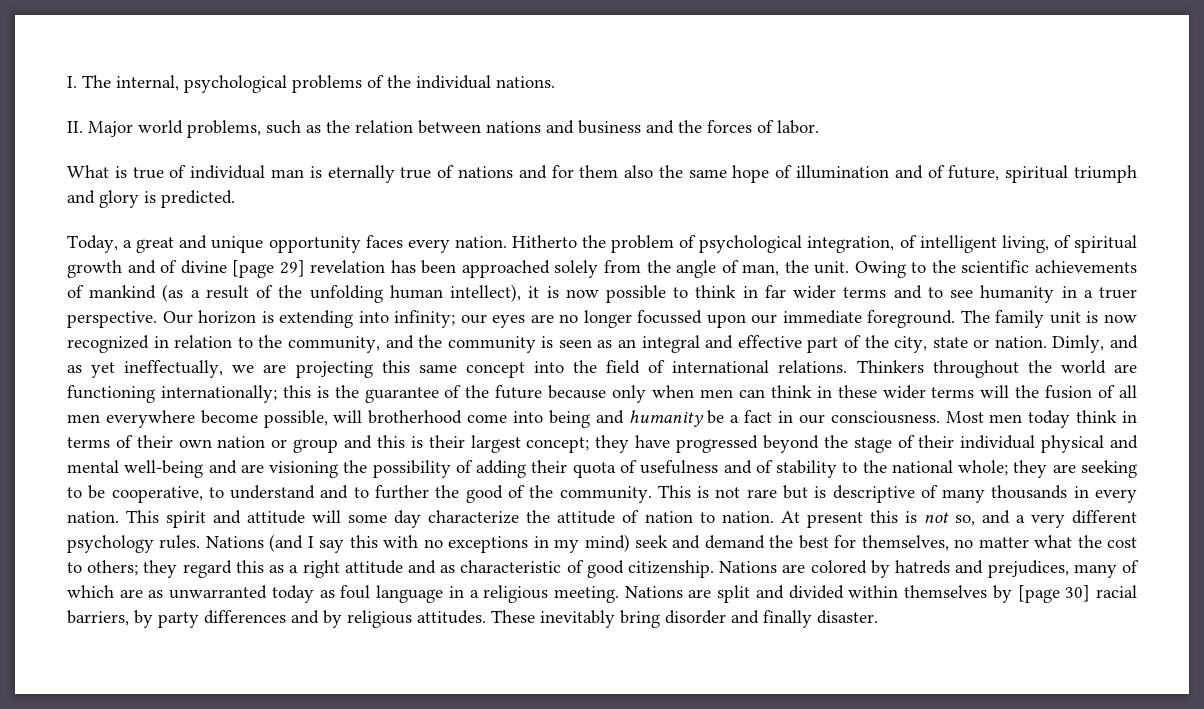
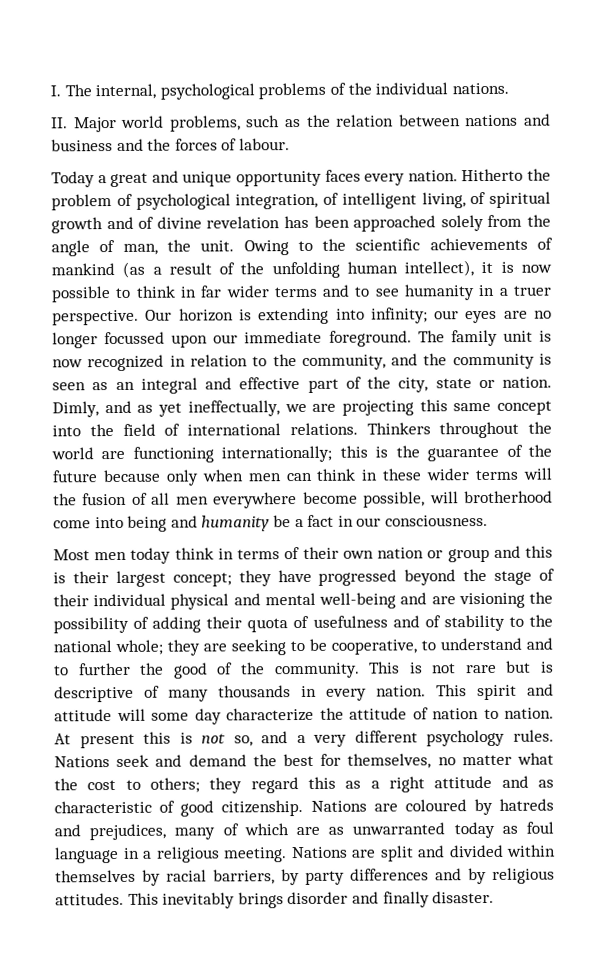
- II. Major world problems, such as the relation between nations and business and the forces of labor.
- What is true of individual man is eternally true of nations and for them also the same hope of illumination and of future, spiritual triumph and glory is predicted.
- Today, a great and unique opportunity faces every nation.
+ II. Major world problems, such as the relation between nations and business and the forces of labour.
+ Today a great and unique opportunity faces every nation.
- Hitherto the problem of psychological integration, of intelligent living, of spiritual growth and of divine [page 29] revelation has been approached solely from the angle of man, the unit.
+ Hitherto the problem of psychological integration, of intelligent living, of spiritual growth and of divine revelation has been approached solely from the angle of man, the unit.
- this is the guarantee of the future because only when men can think in these wider terms will the fusion of all men everywhere become possible, will brotherhood come into being and humanity be a fact in our consciousness. Most men today think in terms of their own nation or group and this is their largest concept;
+ this is the guarantee of the future because only when men can think in these wider terms will the fusion of all men everywhere become possible, will brotherhood come into being and humanity be a fact in our consciousness.
+ Most men today think in terms of their own nation or group and this is their largest concept;
- Nations (and I say this with no exceptions in my mind) seek and demand the best for themselves, no matter what the cost to others; they regard this as a right attitude and as characteristic of good citizenship.
+ Nations seek and demand the best for themselves, no matter what the cost to others; they regard this as a right attitude and as characteristic of good citizenship.
- Nations are colored by hatreds and prejudices, many of which are as unwarranted today as foul language in a religious meeting.
+ Nations are coloured by hatreds and prejudices, many of which are as unwarranted today as foul language in a religious meeting.
- Nations are split and divided within themselves by [page 30] racial barriers, by party differences and by religious attitudes.
+ Nations are split and divided within themselves by racial barriers, by party differences and by religious attitudes.
- These inevitably bring disorder and finally disaster.
+ This inevitably brings disorder and finally disaster.

